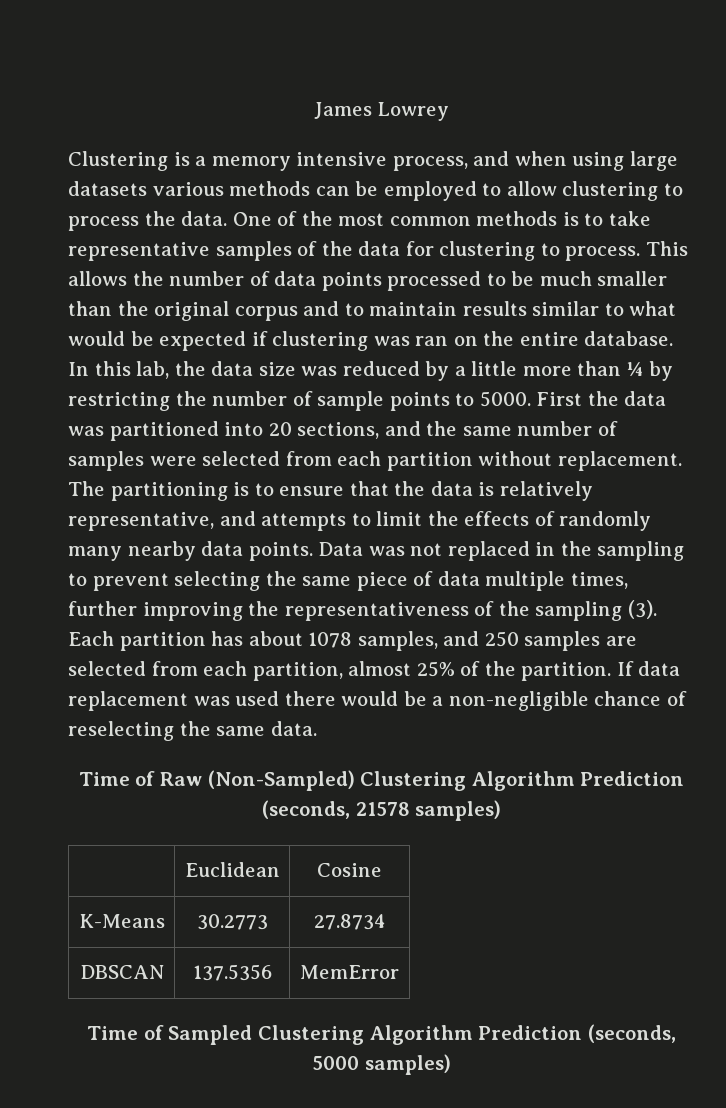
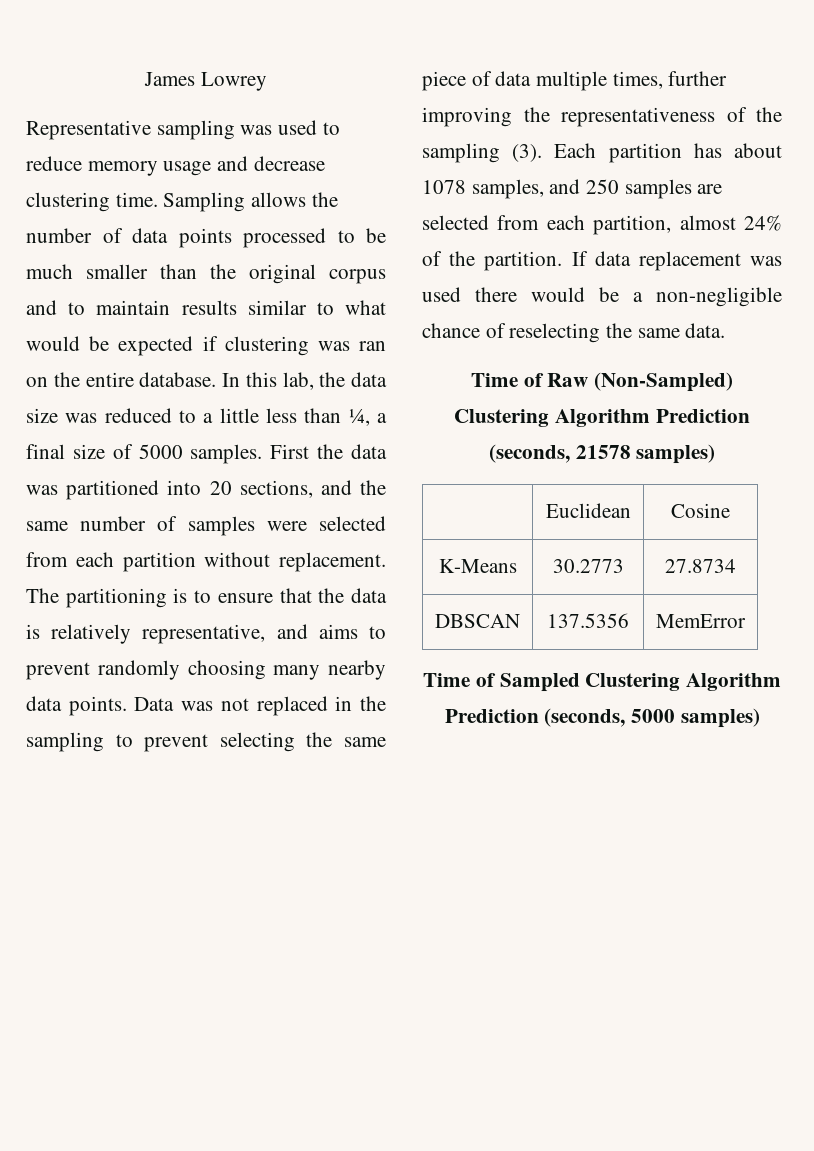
- Clustering is a memory intensive process, and when using large datasets various methods can be employed to allow clustering to process the data. One of the most common methods is to take representative samples of the data for clustering to process. This allows the number of data points processed to be much smaller than the original corpus and to maintain results similar to what would be expected if clustering was ran on the entire database.
+ Representative sampling was used to reduce memory usage and decrease clustering time. Sampling allows the number of data points processed to be much smaller than the original corpus and to maintain results similar to what would be expected if clustering was ran on the entire database.
- In this lab, the data size was reduced by a little more than ¼ by restricting the number of sample points to 5000.
+ In this lab, the data size was reduced to a little less than ¼, a final size of 5000 samples.
- The partitioning is to ensure that the data is relatively representative, and attempts to limit the effects of randomly many nearby data points.
+ The partitioning is to ensure that the data is relatively representative, and aims to prevent randomly choosing many nearby data points.
- Each partition has about 1078 samples, and 250 samples are selected from each partition, almost 25% of the partition.
+ Each partition has about 1078 samples, and 250 samples are selected from each partition, almost 24% of the partition.

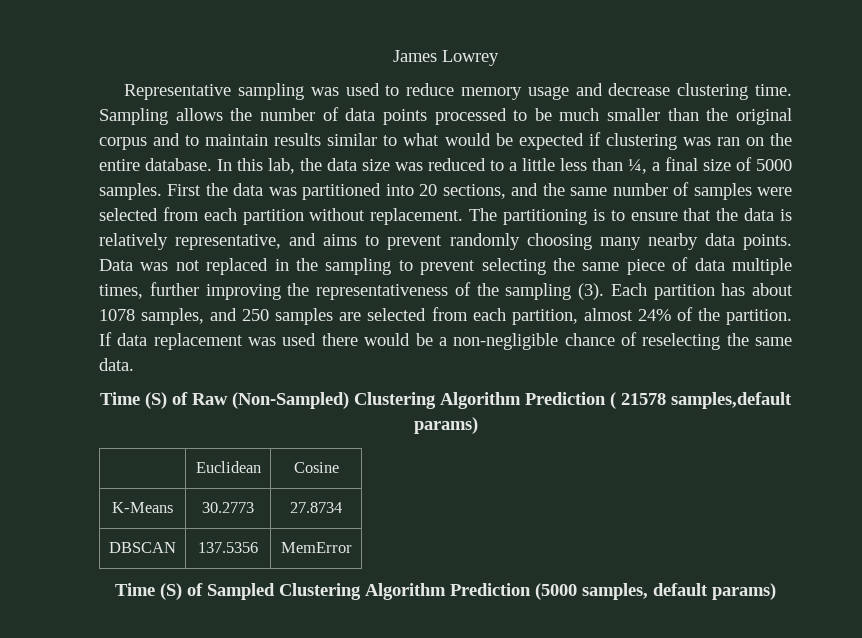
- Time of Raw (Non-Sampled) Clustering Algorithm Prediction (seconds, 21578 samples)
+ Time (S) of Raw (Non-Sampled) Clustering Algorithm Prediction ( 21578 samples,default params)
- Time of Sampled Clustering Algorithm Prediction (seconds, 5000 samples)
+ Time (S) of Sampled Clustering Algorithm Prediction (5000 samples, default params)

